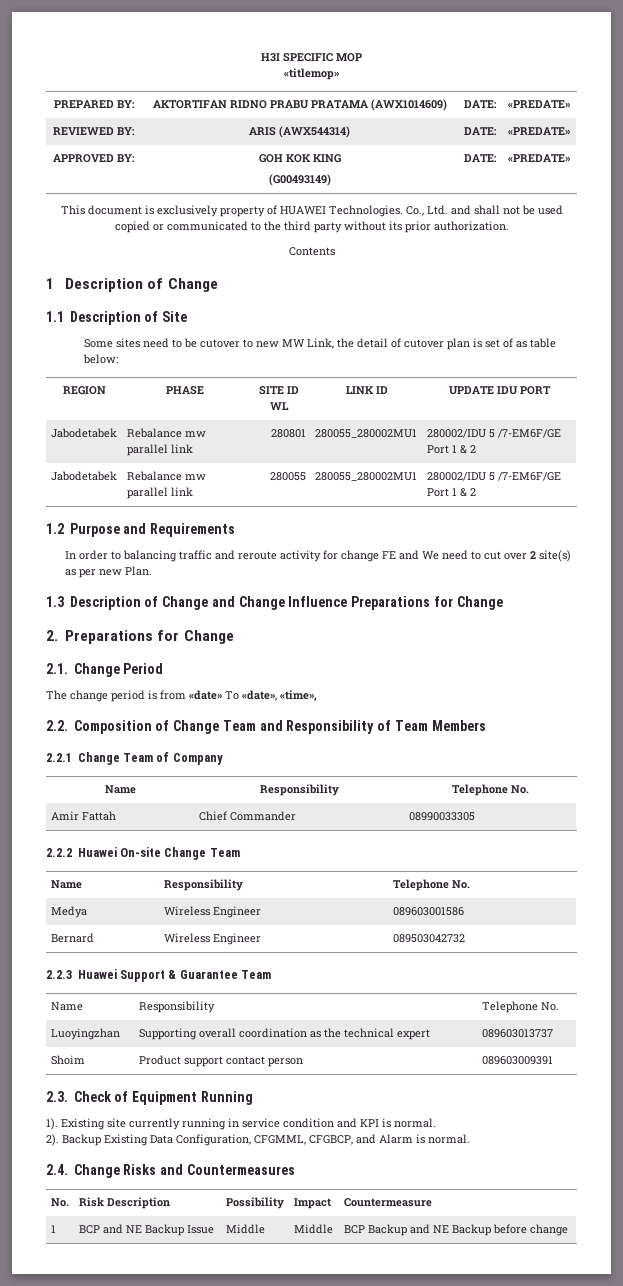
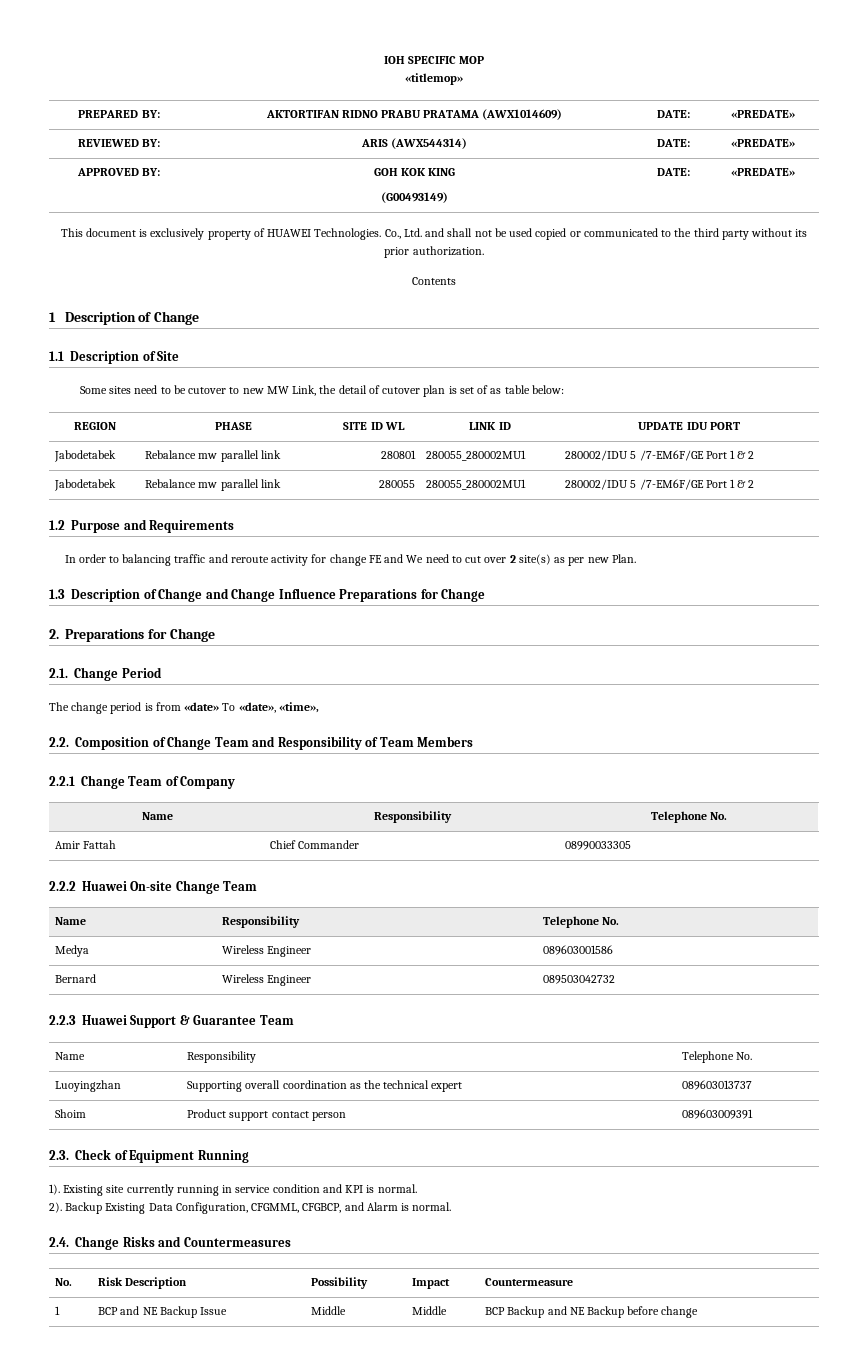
- H3I SPECIFIC MOP
+ IOH SPECIFIC MOP

